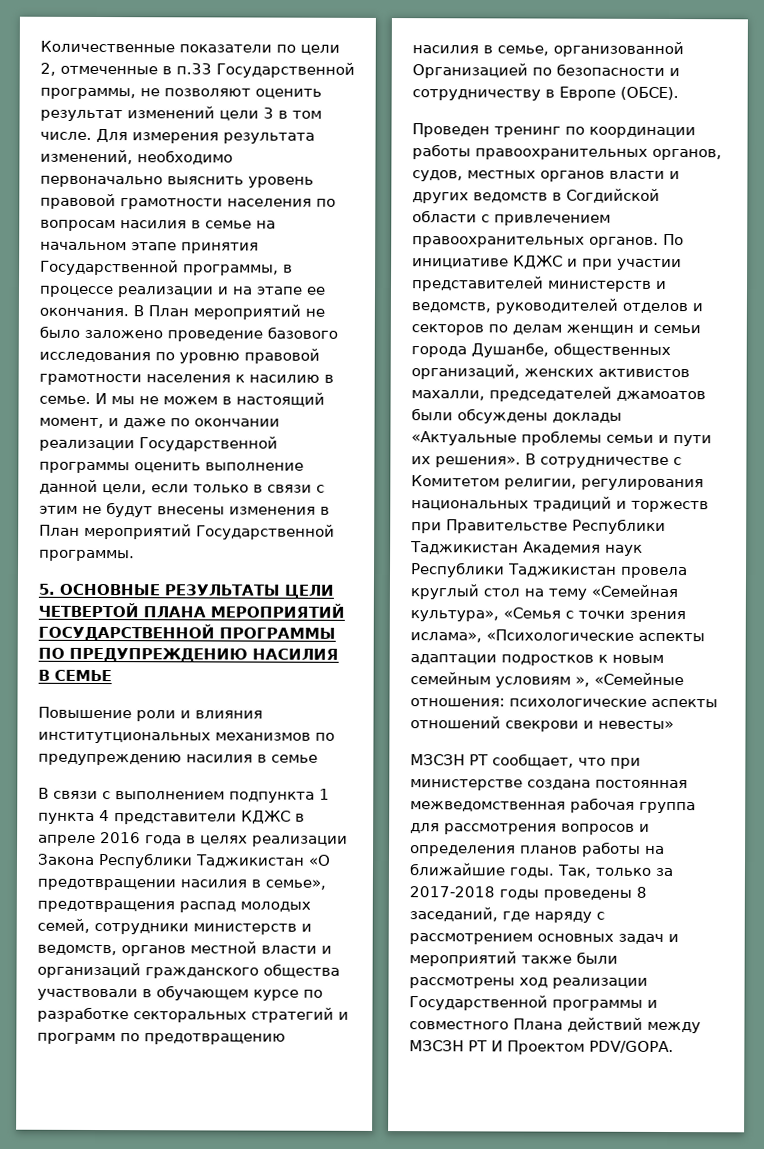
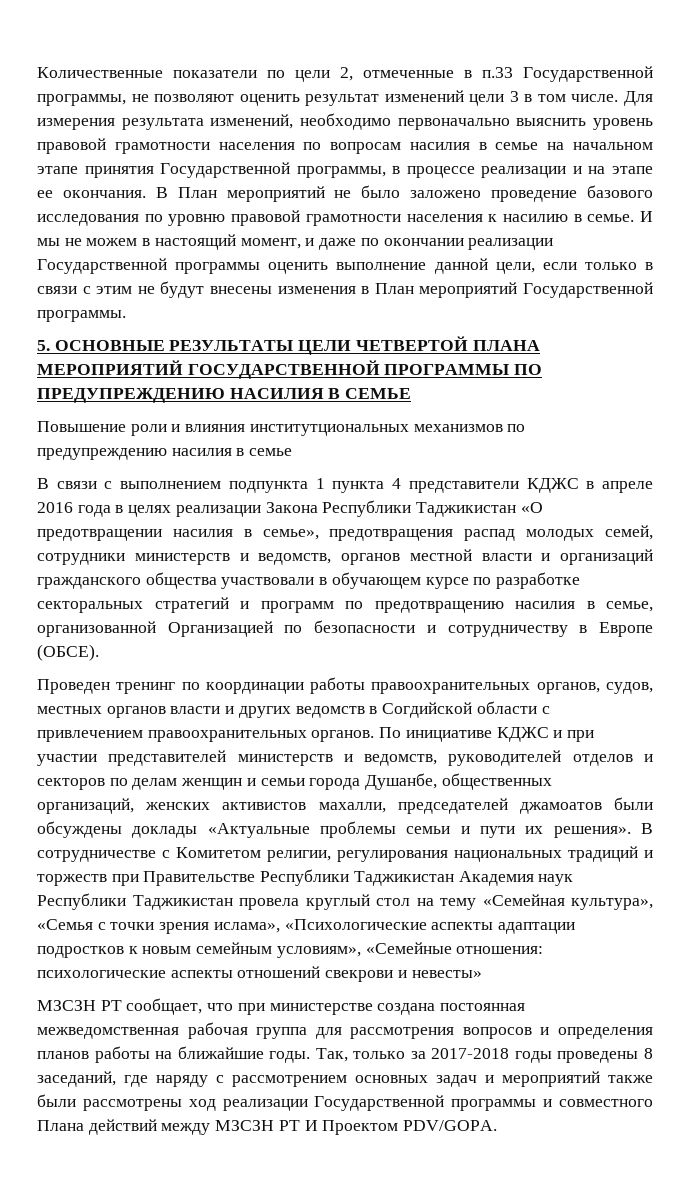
- В сотрудничестве с Комитетом религии, регулирования национальных традиций и торжеств при Правительстве Республики Таджикистан Академия наук Республики Таджикистан провела круглый стол на тему «Семейная культура», «Семья с точки зрения ислама», «Психологические аспекты адаптации подростков к новым семейным условиям », «Семейные отношения: психологические аспекты отношений свекрови и невесты»
+ В сотрудничестве с Комитетом религии, регулирования национальных традиций и торжеств при Правительстве Республики Таджикистан Академия наук Республики Таджикистан провела круглый стол на тему «Семейная культура», «Семья с точки зрения ислама», «Психологические аспекты адаптации подростков к новым семейным условиям», «Семейные отношения: психологические аспекты отношений свекрови и невесты»

